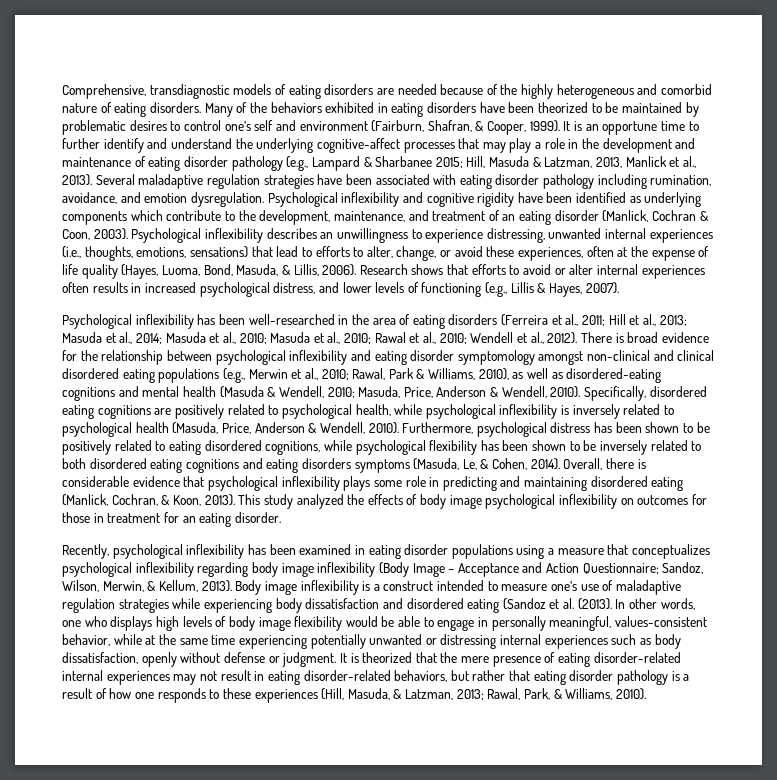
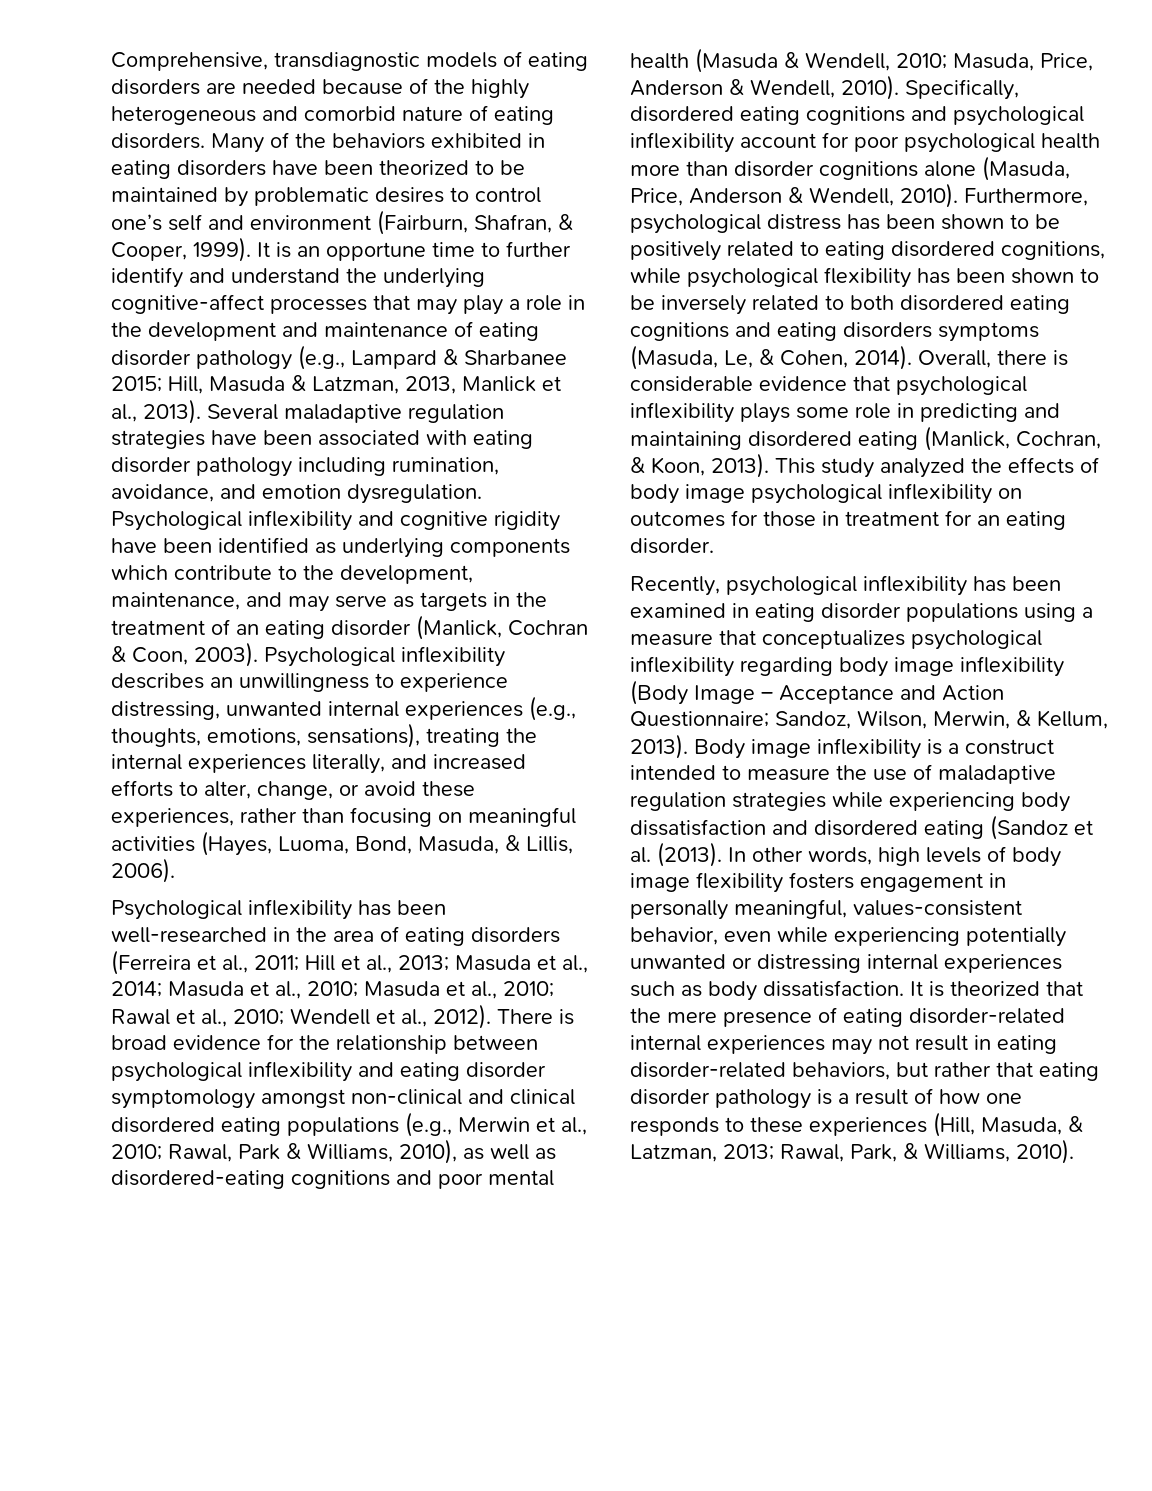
- Psychological inflexibility and cognitive rigidity have been identified as underlying components which contribute to the development, maintenance, and treatment of an eating disorder (Manlick, Cochran & Coon, 2003).
+ Psychological inflexibility and cognitive rigidity have been identified as underlying components which contribute to the development, maintenance, and may serve as targets in the treatment of an eating disorder (Manlick, Cochran & Coon, 2003).
- Psychological inflexibility describes an unwillingness to experience distressing, unwanted internal experiences (i.e., thoughts, emotions, sensations) that lead to efforts to alter, change, or avoid these experiences, often at the expense of life quality (Hayes, Luoma, Bond, Masuda, & Lillis, 2006). Research shows that efforts to avoid or alter internal experiences often results in increased psychological distress, and lower levels of functioning (e.g., Lillis & Hayes, 2007).
+ Psychological inflexibility describes an unwillingness to experience distressing, unwanted internal experiences (e.g., thoughts, emotions, sensations), treating the internal experiences literally, and increased efforts to alter, change, or avoid these experiences, rather than focusing on meaningful activities (Hayes, Luoma, Bond, Masuda, & Lillis, 2006).
- There is broad evidence for the relationship between psychological inflexibility and eating disorder symptomology amongst non-clinical and clinical disordered eating populations (e.g., Merwin et al., 2010; Rawal, Park & Williams, 2010), as well as disordered-eating cognitions and mental health (Masuda & Wendell, 2010; Masuda, Price, Anderson & Wendell, 2010).
+ There is broad evidence for the relationship between psychological inflexibility and eating disorder symptomology amongst non-clinical and clinical disordered eating populations (e.g., Merwin et al., 2010; Rawal, Park & Williams, 2010), as well as disordered-eating cognitions and poor mental health (Masuda & Wendell, 2010; Masuda, Price, Anderson & Wendell, 2010).
- Specifically, disordered eating cognitions are positively related to psychological health, while psychological inflexibility is inversely related to psychological health (Masuda, Price, Anderson & Wendell, 2010).
+ Specifically, disordered eating cognitions and psychological inflexibility account for poor psychological health more than disorder cognitions alone (Masuda, Price, Anderson & Wendell, 2010).
- Body image inflexibility is a construct intended to measure one’s use of maladaptive regulation strategies while experiencing body dissatisfaction and disordered eating (Sandoz et al. (2013).
+ Body image inflexibility is a construct intended to measure the use of maladaptive regulation strategies while experiencing body dissatisfaction and disordered eating (Sandoz et al. (2013).
- In other words, one who displays high levels of body image flexibility would be able to engage in personally meaningful, values-consistent behavior, while at the same time experiencing potentially unwanted or distressing internal experiences such as body dissatisfaction, openly without defense or judgment.
+ In other words, high levels of body image flexibility fosters engagement in personally meaningful, values-consistent behavior, even while experiencing potentially unwanted or distressing internal experiences such as body dissatisfaction.

